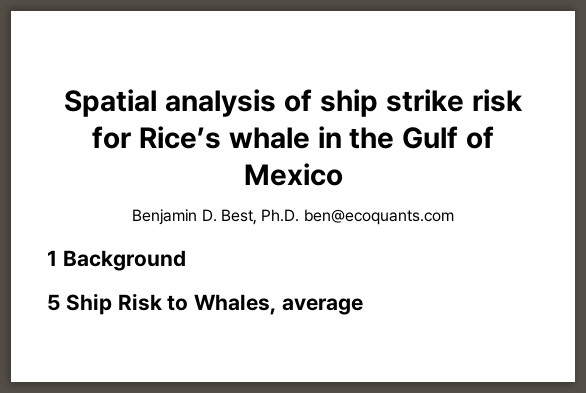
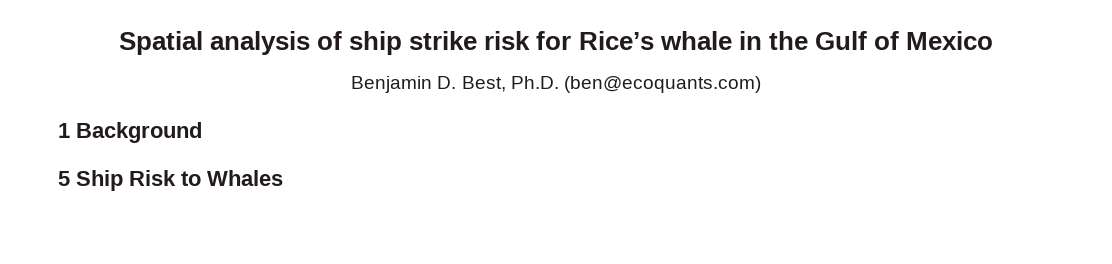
- Benjamin D. Best, Ph.D. ben@ecoquants.com
+ Benjamin D. Best, Ph.D. (ben@ecoquants.com)
- 5 Ship Risk to Whales, average
+ 5 Ship Risk to Whales

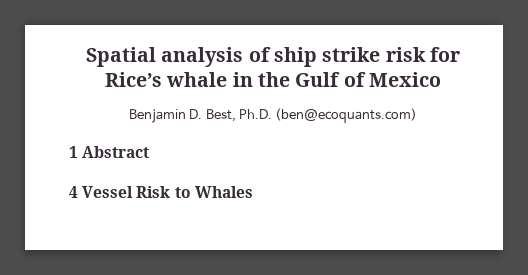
- 1 Background
- 5 Ship Risk to Whales
+ 1 Abstract
+ 4 Vessel Risk to Whales

